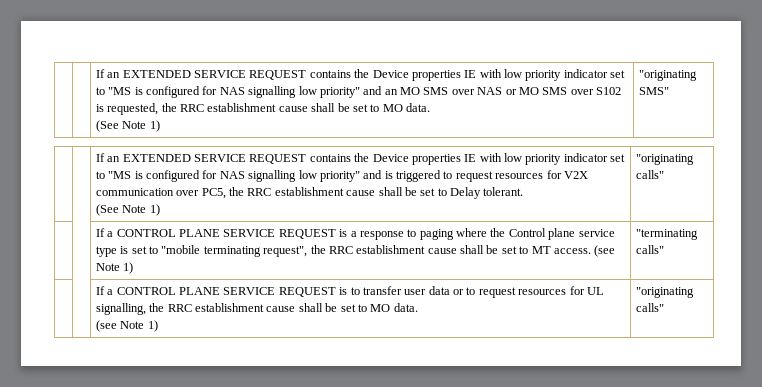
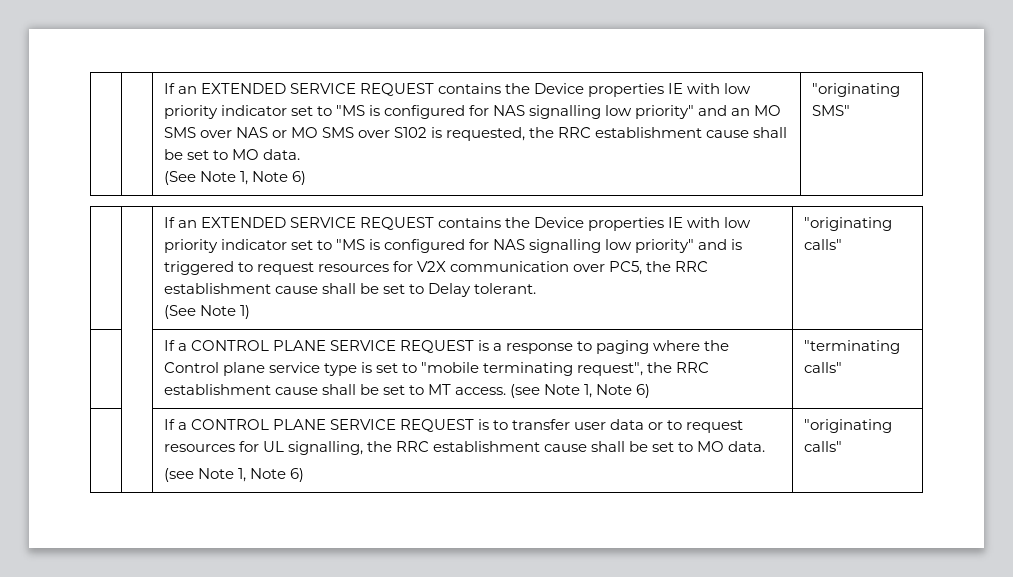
  If an EXTENDED SERVICE REQUEST contains the Device properties IE with low priority indicator set to "MS is configured for NAS signalling low priority" and an MO SMS over NAS or MO SMS over S102 is requested, the RRC establishment cause shall be set to MO data.
- (See Note 1)
+ (See Note 1, Note 6)
- | | If a CONTROL PLANE SERVICE REQUEST is a response to paging where the Control plane service type is set to "mobile terminating request", the RRC establishment cause shall be set to MT access. (see Note 1) | "terminating calls"
+ | | If a CONTROL PLANE SERVICE REQUEST is a response to paging where the Control plane service type is set to "mobile terminating request", the RRC establishment cause shall be set to MT access. (see Note 1, Note 6) | "terminating calls"
  | | If a CONTROL PLANE SERVICE REQUEST is to transfer user data or to request resources for UL signalling, the RRC establishment cause shall be set to MO data.
- (see Note 1) | "originating calls"
+ (see Note 1, Note 6) | "originating calls"

